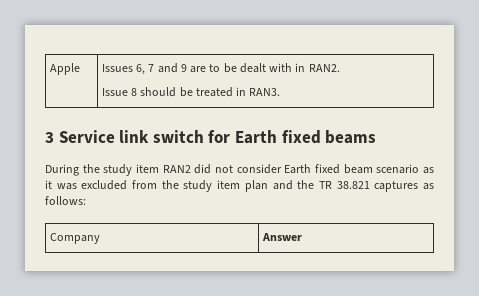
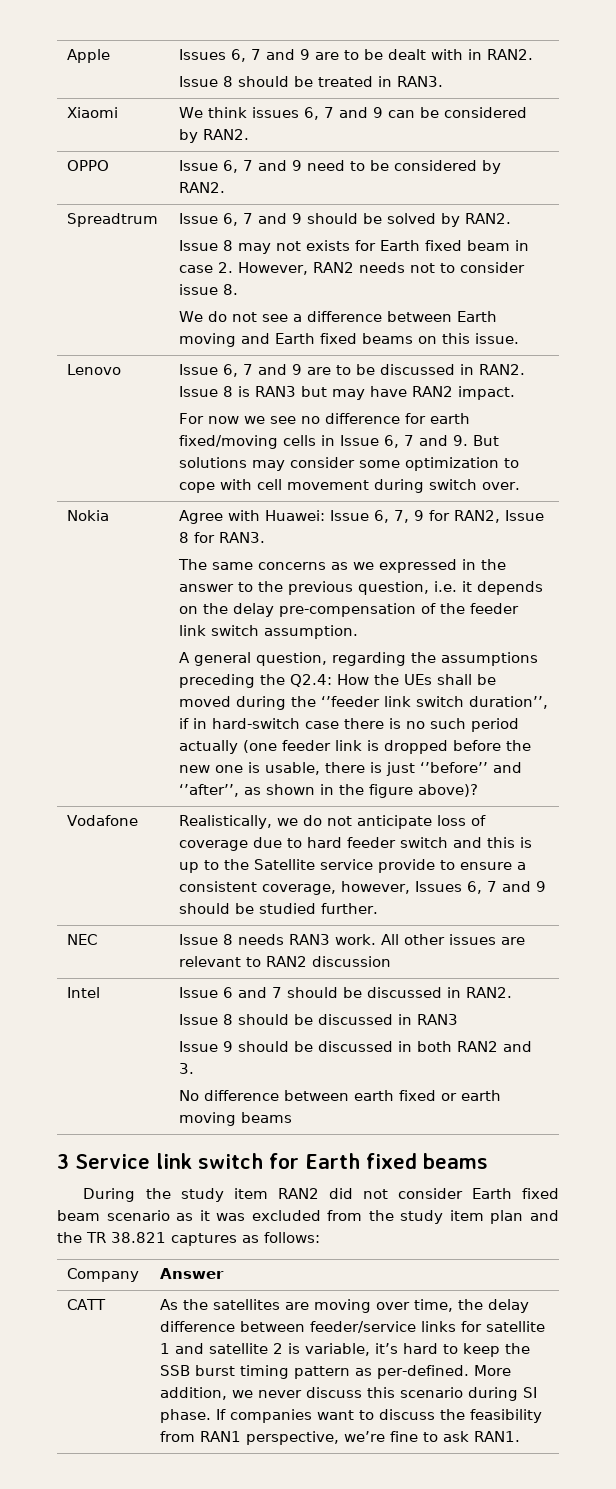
+ Xiaomi | We think issues 6, 7 and 9 can be considered by RAN2.
+ OPPO | Issue 6, 7 and 9 need to be considered by RAN2.
+ Spreadtrum | Issue 6, 7 and 9 should be solved by RAN2.
+ Issue 8 may not exists for Earth fixed beam in case 2. However, RAN2 needs not to consider issue 8.
+ We do not see a difference between Earth moving and Earth fixed beams on this issue.
+ Lenovo | Issue 6, 7 and 9 are to be discussed in RAN2. Issue 8 is RAN3 but may have RAN2 impact.
+ For now we see no difference for earth fixed/moving cells in Issue 6, 7 and 9. But solutions may consider some optimization to cope with cell movement during switch over.
+ Nokia | Agree with Huawei: Issue 6, 7, 9 for RAN2, Issue 8 for RAN3.
+ The same concerns as we expressed in the answer to the previous question, i.e. it depends on the delay pre-compensation of the feeder link switch assumption.
+ A general question, regarding the assumptions preceding the Q2.4: How the UEs shall be moved during the ‘’feeder link switch duration’’, if in hard-switch case there is no such period actually (one feeder link is dropped before the new one is usable, there is just ‘’before’’ and ‘’after’’, as shown in the figure above)?
+ Vodafone | Realistically, we do not anticipate loss of coverage due to hard feeder switch and this is up to the Satellite service provide to ensure a consistent coverage, however, Issues 6, 7 and 9 should be studied further.
+ NEC | Issue 8 needs RAN3 work. All other issues are relevant to RAN2 discussion
+ Intel | Issue 6 and 7 should be discussed in RAN2.
+ Issue 8 should be discussed in RAN3
+ Issue 9 should be discussed in both RAN2 and 3.
+ No difference between earth fixed or earth moving beams
+ CATT | As the satellites are moving over time, the delay difference between feeder/service links for satellite 1 and satellite 2 is variable, it’s hard to keep the SSB burst timing pattern as per-defined. More addition, we never discuss this scenario during SI phase. If companies want to discuss the feasibility from RAN1 perspective, we’re fine to ask RAN1.

